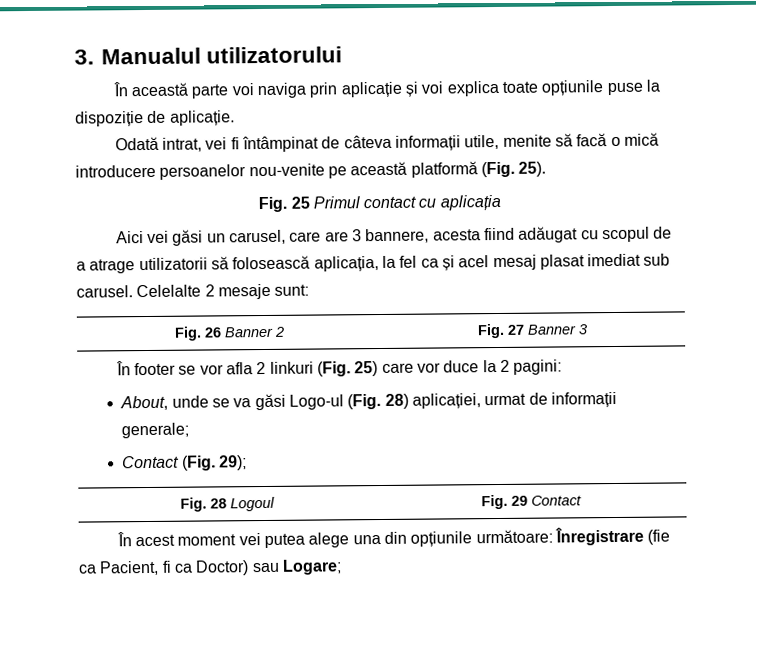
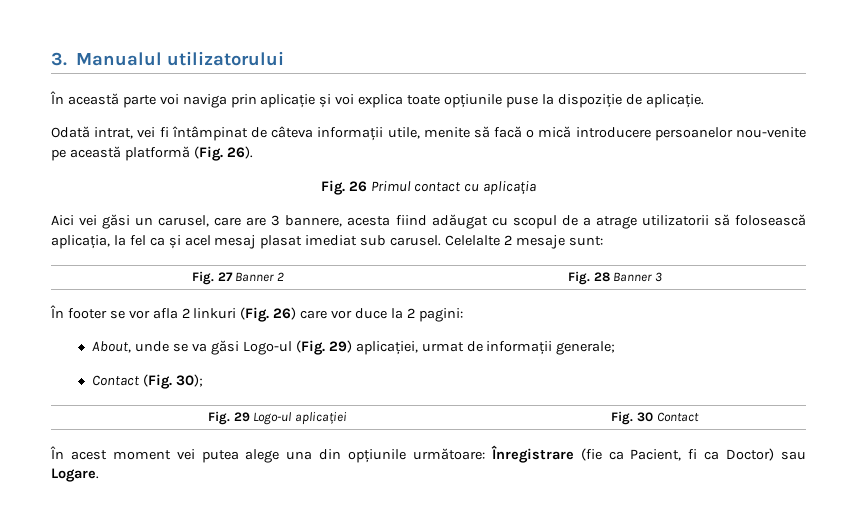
- Odată intrat, vei fi întâmpinat de câteva informații utile, menite să facă o mică introducere persoanelor nou-venite pe această platformă (Fig. 25).
- Fig. 25 Primul contact cu aplicația
+ Odată intrat, vei fi întâmpinat de câteva informații utile, menite să facă o mică introducere persoanelor nou-venite pe această platformă (Fig. 26).
+ Fig. 26 Primul contact cu aplicația
- Fig. 26 Banner 2 | Fig. 27 Banner 3
+ Fig. 27 Banner 2 | Fig. 28 Banner 3
- În footer se vor afla 2 linkuri (Fig. 25) care vor duce la 2 pagini:
+ În footer se vor afla 2 linkuri (Fig. 26) care vor duce la 2 pagini:
- About, unde se va găsi Logo-ul (Fig. 28) aplicației, urmat de informații generale;
+ About, unde se va găsi Logo-ul (Fig. 29) aplicației, urmat de informații generale;
- Contact (Fig. 29);
- Fig. 28 Logoul | Fig. 29 Contact
+ Contact (Fig. 30);
+ Fig. 29 Logo-ul aplicației | Fig. 30 Contact
- În acest moment vei putea alege una din opțiunile următoare: Înregistrare (fie ca Pacient, fi ca Doctor) sau Logare;
+ În acest moment vei putea alege una din opțiunile următoare: Înregistrare (fie ca Pacient, fi ca Doctor) sau Logare.

